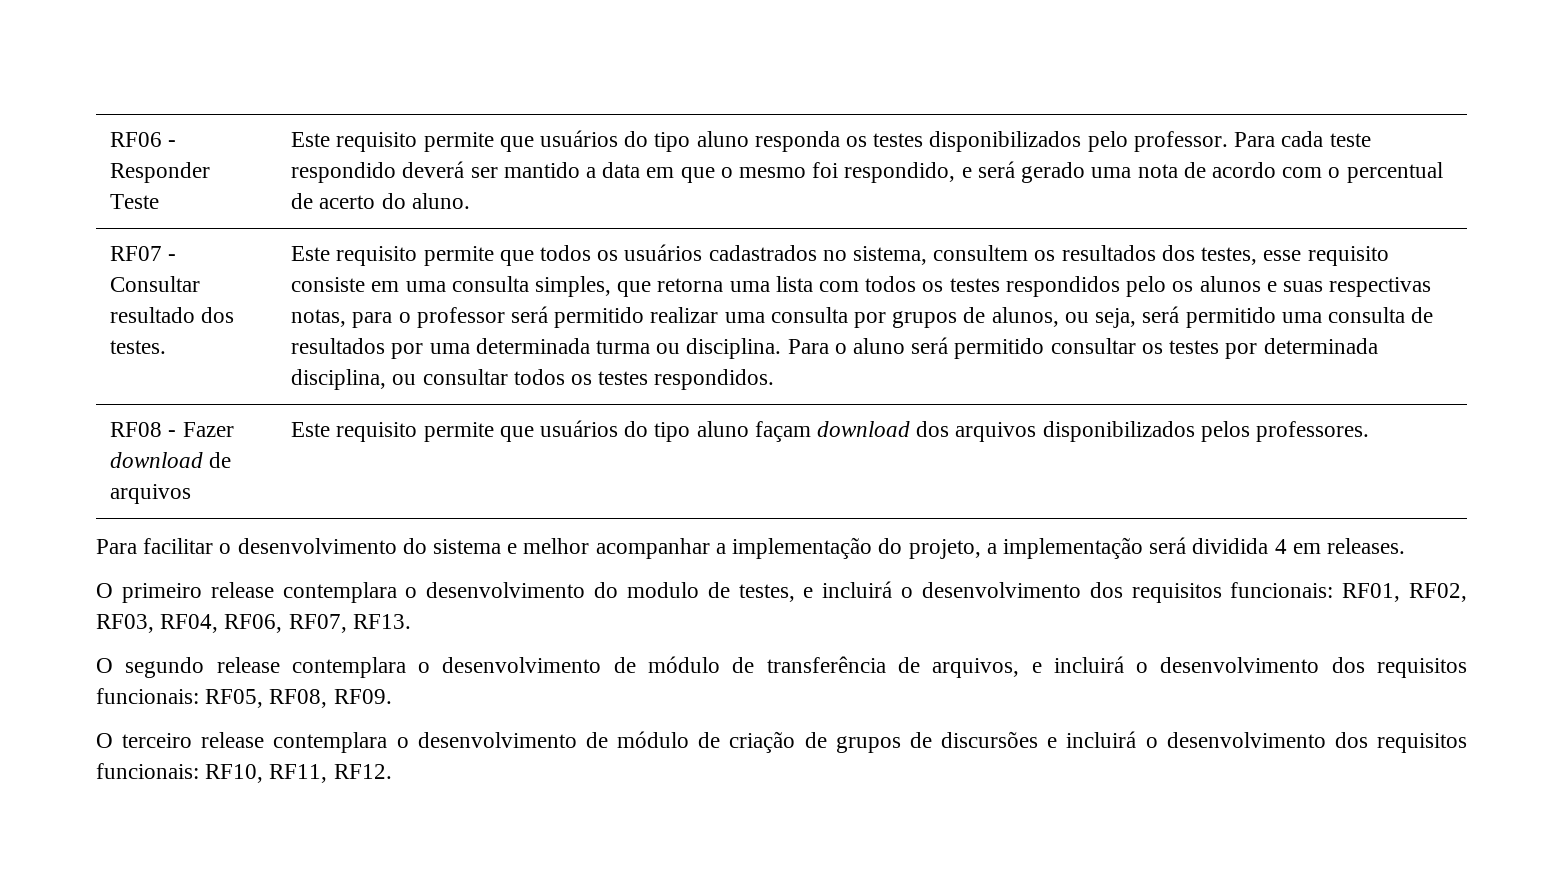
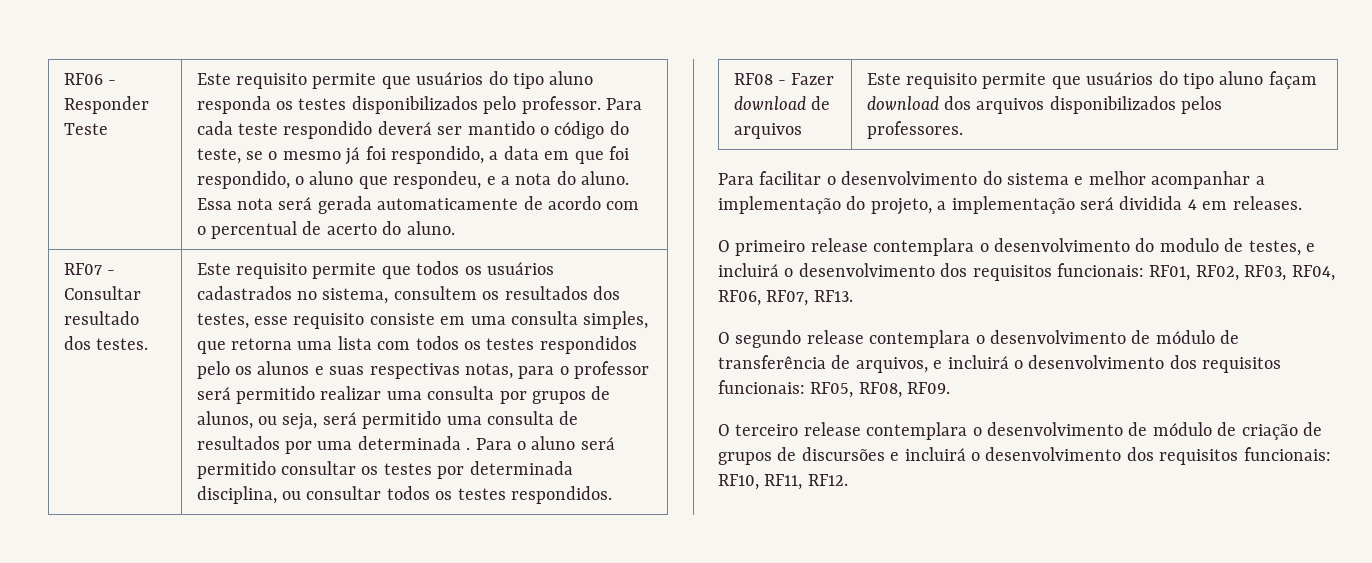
- Para cada teste respondido deverá ser mantido a data em que o mesmo foi respondido, e será gerado uma nota de acordo com o percentual de acerto do aluno.
+ Para cada teste respondido deverá ser mantido o código do teste, se o mesmo já foi respondido, a data em que foi respondido, o aluno que respondeu, e a nota do aluno. Essa nota será gerada automaticamente de acordo com o percentual de acerto do aluno.
- Este requisito permite que todos os usuários cadastrados no sistema, consultem os resultados dos testes, esse requisito consiste em uma consulta simples, que retorna uma lista com todos os testes respondidos pelo os alunos e suas respectivas notas, para o professor será permitido realizar uma consulta por grupos de alunos, ou seja, será permitido uma consulta de resultados por uma determinada turma ou disciplina.
+ Este requisito permite que todos os usuários cadastrados no sistema, consultem os resultados dos testes, esse requisito consiste em uma consulta simples, que retorna uma lista com todos os testes respondidos pelo os alunos e suas respectivas notas, para o professor será permitido realizar uma consulta por grupos de alunos, ou seja, será permitido uma consulta de resultados por uma determinada .

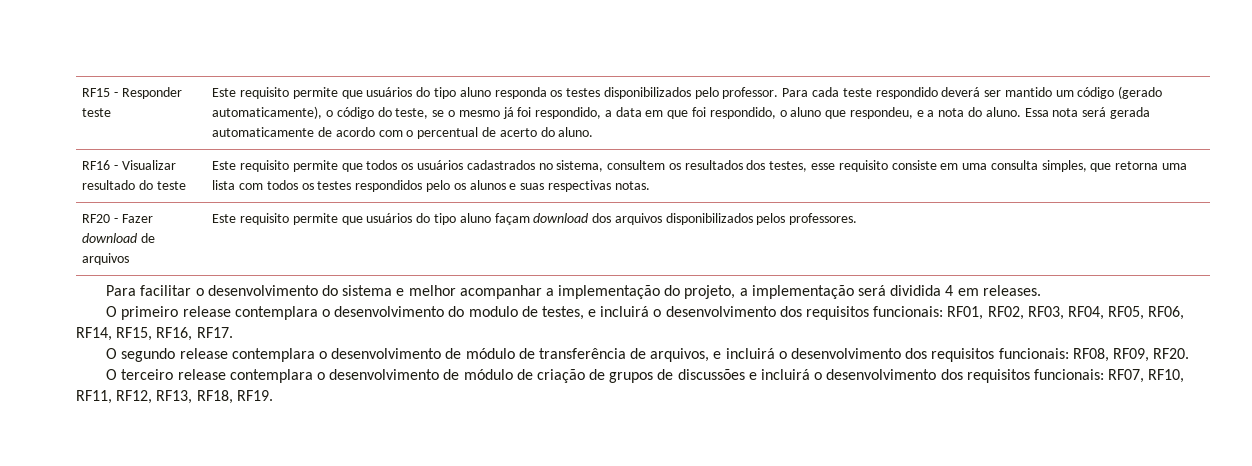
- RF06 - Responder Teste
+ RF15 - Responder teste
- Para cada teste respondido deverá ser mantido o código do teste, se o mesmo já foi respondido, a data em que foi respondido, o aluno que respondeu, e a nota do aluno.
+ Para cada teste respondido deverá ser mantido um código (gerado automaticamente), o código do teste, se o mesmo já foi respondido, a data em que foi respondido, o aluno que respondeu, e a nota do aluno.
- RF07 - Consultar resultado dos testes.
+ RF16 - Visualizar resultado do teste
- Este requisito permite que todos os usuários cadastrados no sistema, consultem os resultados dos testes, esse requisito consiste em uma consulta simples, que retorna uma lista com todos os testes respondidos pelo os alunos e suas respectivas notas, para o professor será permitido realizar uma consulta por grupos de alunos, ou seja, será permitido uma consulta de resultados por uma determinada . Para o aluno será permitido consultar os testes por determinada disciplina, ou consultar todos os testes respondidos.
- RF08 - Fazer download de arquivos | Este requisito permite que usuários do tipo aluno façam download dos arquivos disponibilizados pelos professores.
+ Este requisito permite que todos os usuários cadastrados no sistema, consultem os resultados dos testes, esse requisito consiste em uma consulta simples, que retorna uma lista com todos os testes respondidos pelo os alunos e suas respectivas notas.
+ RF20 - Fazer download de arquivos | Este requisito permite que usuários do tipo aluno façam download dos arquivos disponibilizados pelos professores.
- O primeiro release contemplara o desenvolvimento do modulo de testes, e incluirá o desenvolvimento dos requisitos funcionais: RF01, RF02, RF03, RF04, RF06, RF07, RF13.
+ O primeiro release contemplara o desenvolvimento do modulo de testes, e incluirá o desenvolvimento dos requisitos funcionais: RF01, RF02, RF03, RF04, RF05, RF06, RF14, RF15, RF16, RF17.
- O segundo release contemplara o desenvolvimento de módulo de transferência de arquivos, e incluirá o desenvolvimento dos requisitos funcionais: RF05, RF08, RF09.
+ O segundo release contemplara o desenvolvimento de módulo de transferência de arquivos, e incluirá o desenvolvimento dos requisitos funcionais: RF08, RF09, RF20.
- O terceiro release contemplara o desenvolvimento de módulo de criação de grupos de discursões e incluirá o desenvolvimento dos requisitos funcionais: RF10, RF11, RF12.
+ O terceiro release contemplara o desenvolvimento de módulo de criação de grupos de discussões e incluirá o desenvolvimento dos requisitos funcionais: RF07, RF10, RF11, RF12, RF13, RF18, RF19.

